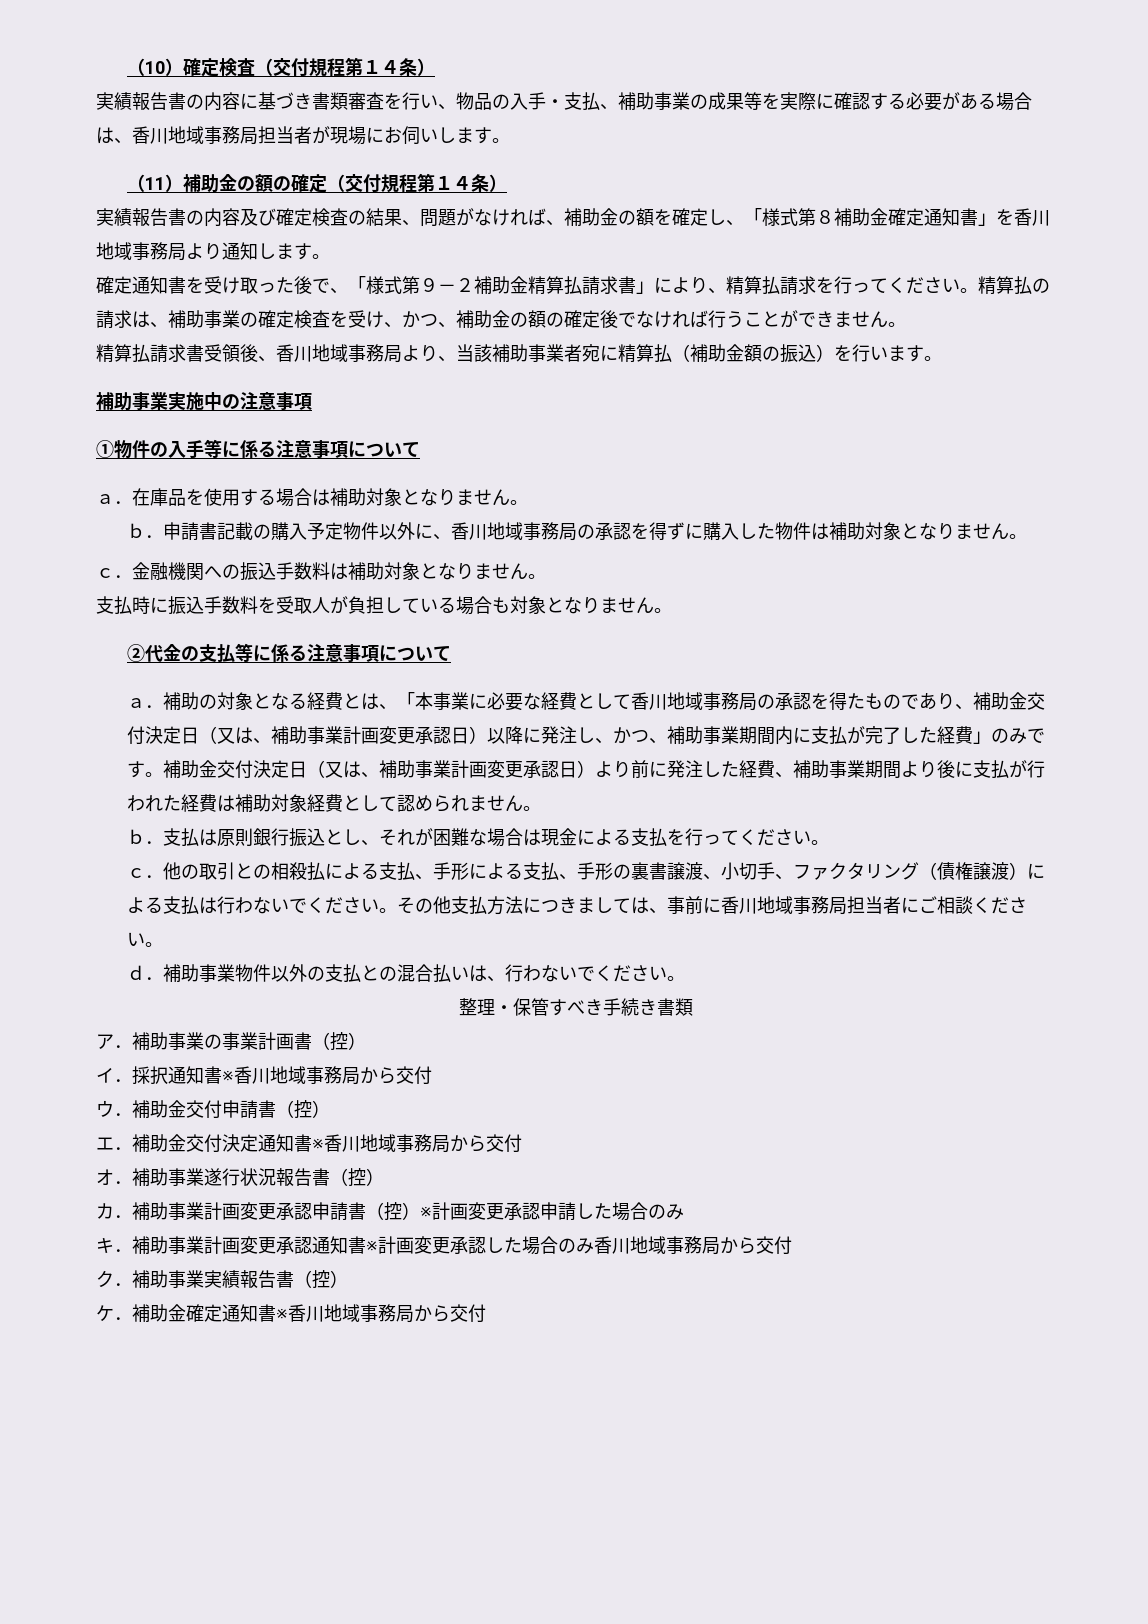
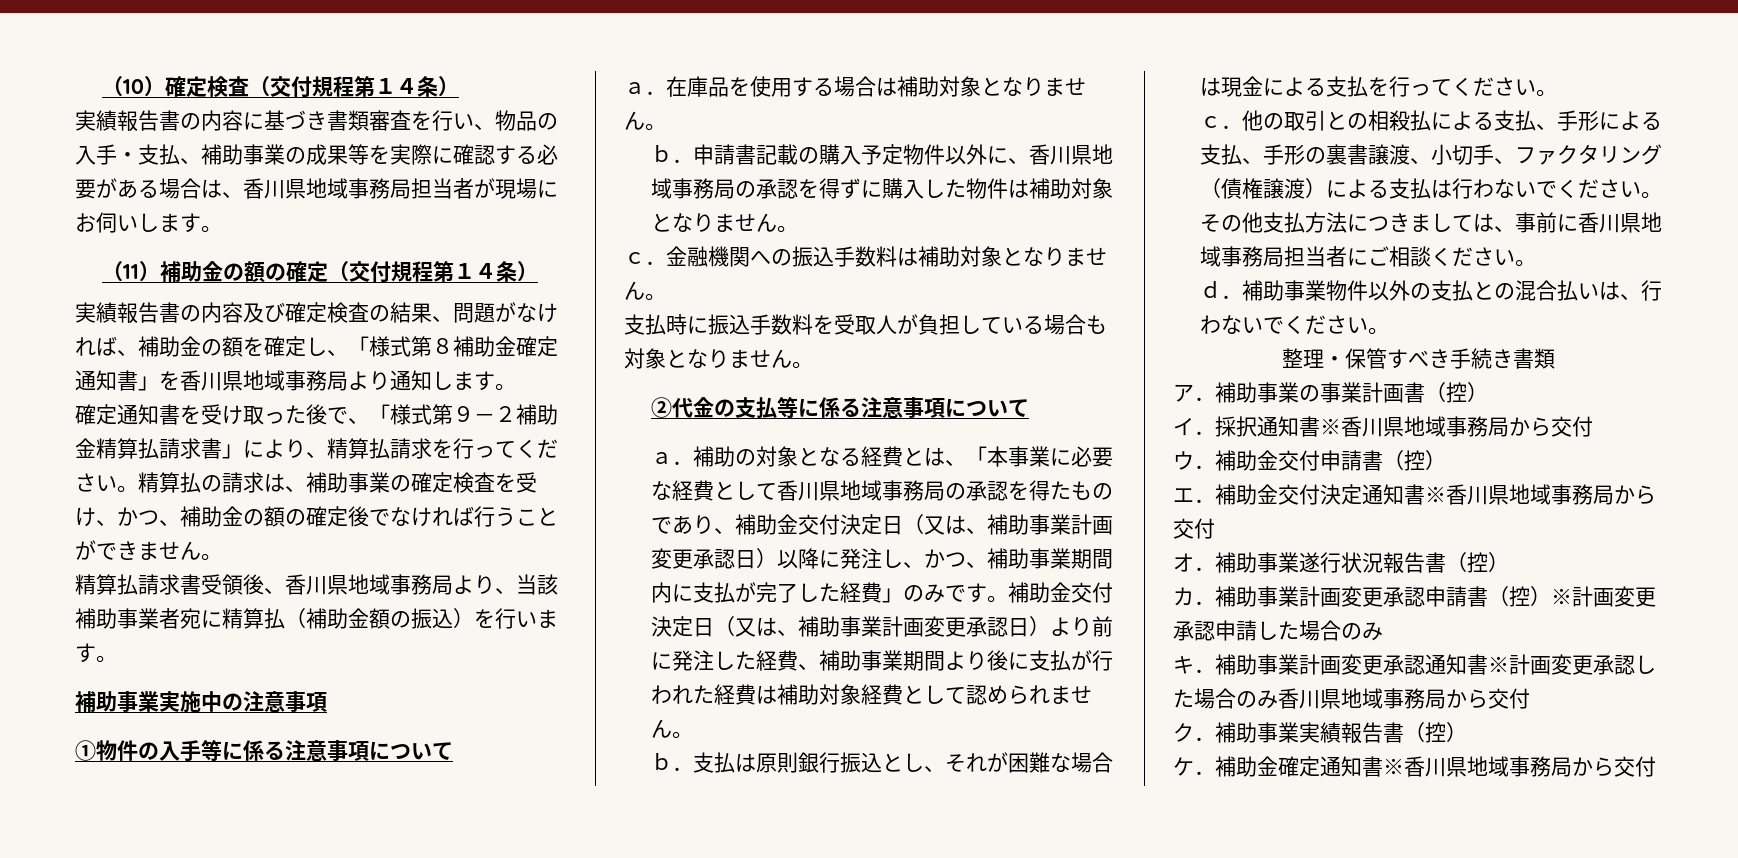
- 実績報告書の内容に基づき書類審査を行い、物品の入手・支払、補助事業の成果等を実際に確認する必要がある場合は、香川地域事務局担当者が現場にお伺いします。
+ 実績報告書の内容に基づき書類審査を行い、物品の入手・支払、補助事業の成果等を実際に確認する必要がある場合は、香川県地域事務局担当者が現場にお伺いします。
- 実績報告書の内容及び確定検査の結果、問題がなければ、補助金の額を確定し、「様式第８補助金確定通知書」を香川地域事務局より通知します。
+ 実績報告書の内容及び確定検査の結果、問題がなければ、補助金の額を確定し、「様式第８補助金確定通知書」を香川県地域事務局より通知します。
- 精算払請求書受領後、香川地域事務局より、当該補助事業者宛に精算払（補助金額の振込）を行います。
+ 精算払請求書受領後、香川県地域事務局より、当該補助事業者宛に精算払（補助金額の振込）を行います。
- ｂ．申請書記載の購入予定物件以外に、香川地域事務局の承認を得ずに購入した物件は補助対象となりません。
+ ｂ．申請書記載の購入予定物件以外に、香川県地域事務局の承認を得ずに購入した物件は補助対象となりません。
- ａ．補助の対象となる経費とは、「本事業に必要な経費として香川地域事務局の承認を得たものであり、補助金交付決定日（又は、補助事業計画変更承認日）以降に発注し、かつ、補助事業期間内に支払が完了した経費」のみです。
+ ａ．補助の対象となる経費とは、「本事業に必要な経費として香川県地域事務局の承認を得たものであり、補助金交付決定日（又は、補助事業計画変更承認日）以降に発注し、かつ、補助事業期間内に支払が完了した経費」のみです。
- その他支払方法につきましては、事前に香川地域事務局担当者にご相談ください。
+ その他支払方法につきましては、事前に香川県地域事務局担当者にご相談ください。
- イ．採択通知書※香川地域事務局から交付
+ イ．採択通知書※香川県地域事務局から交付
- エ．補助金交付決定通知書※香川地域事務局から交付
+ エ．補助金交付決定通知書※香川県地域事務局から交付
- キ．補助事業計画変更承認通知書※計画変更承認した場合のみ香川地域事務局から交付
+ キ．補助事業計画変更承認通知書※計画変更承認した場合のみ香川県地域事務局から交付
- ケ．補助金確定通知書※香川地域事務局から交付
+ ケ．補助金確定通知書※香川県地域事務局から交付

